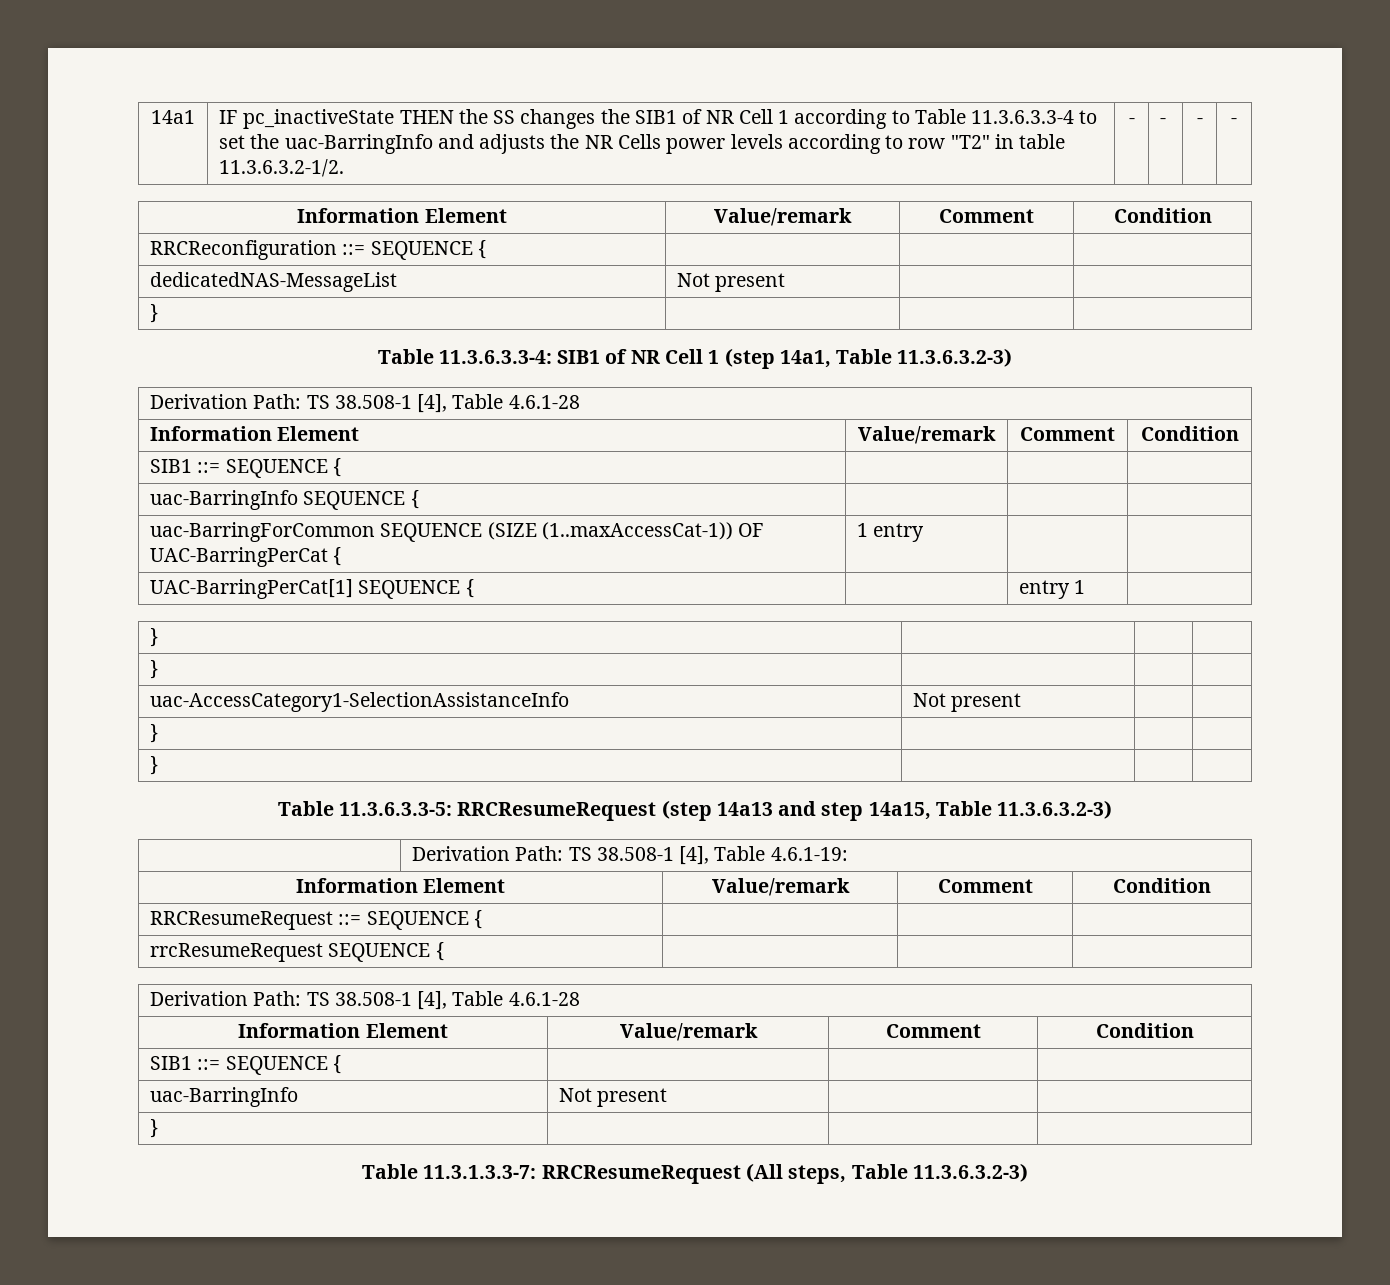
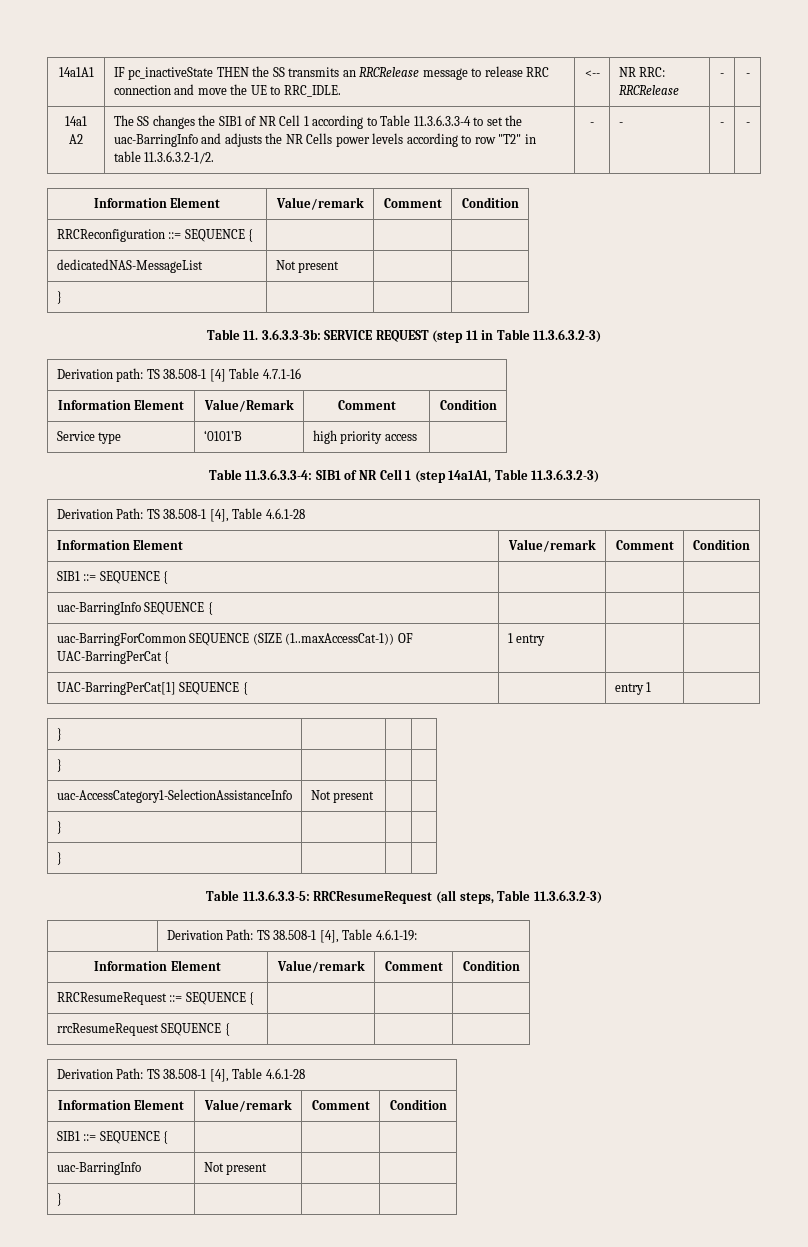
- 14a1 | IF pc_inactiveState THEN the SS changes the SIB1 of NR Cell 1 according to Table 11.3.6.3.3-4 to set the uac-BarringInfo and adjusts the NR Cells power levels according to row "T2" in table 11.3.6.3.2-1/2. | - | - | - | -
+ 14a1A1 | IF pc_inactiveState THEN the SS transmits an RRCRelease message to release RRC connection and move the UE to RRC_IDLE. | <-- | NR RRC: RRCRelease | - | -
+ 14a1 A2 | The SS changes the SIB1 of NR Cell 1 according to Table 11.3.6.3.3-4 to set the uac-BarringInfo and adjusts the NR Cells power levels according to row "T2" in table 11.3.6.3.2-1/2. | - | - | - | -
+ Table 11. 3.6.3.3-3b: SERVICE REQUEST (step 11 in Table 11.3.6.3.2-3)
+ Derivation path: TS 38.508-1 [4] Table 4.7.1-16
+ Information Element | Value/Remark | Comment | Condition
+ Service type | ‘0101’B | high priority access |
- Table 11.3.6.3.3-4: SIB1 of NR Cell 1 (step 14a1, Table 11.3.6.3.2-3)
+ Table 11.3.6.3.3-4: SIB1 of NR Cell 1 (step 14a1A1, Table 11.3.6.3.2-3)
- Table 11.3.6.3.3-5: RRCResumeRequest (step 14a13 and step 14a15, Table 11.3.6.3.2-3)
+ Table 11.3.6.3.3-5: RRCResumeRequest (all steps, Table 11.3.6.3.2-3)
- Table 11.3.1.3.3-7: RRCResumeRequest (All steps, Table 11.3.6.3.2-3)

